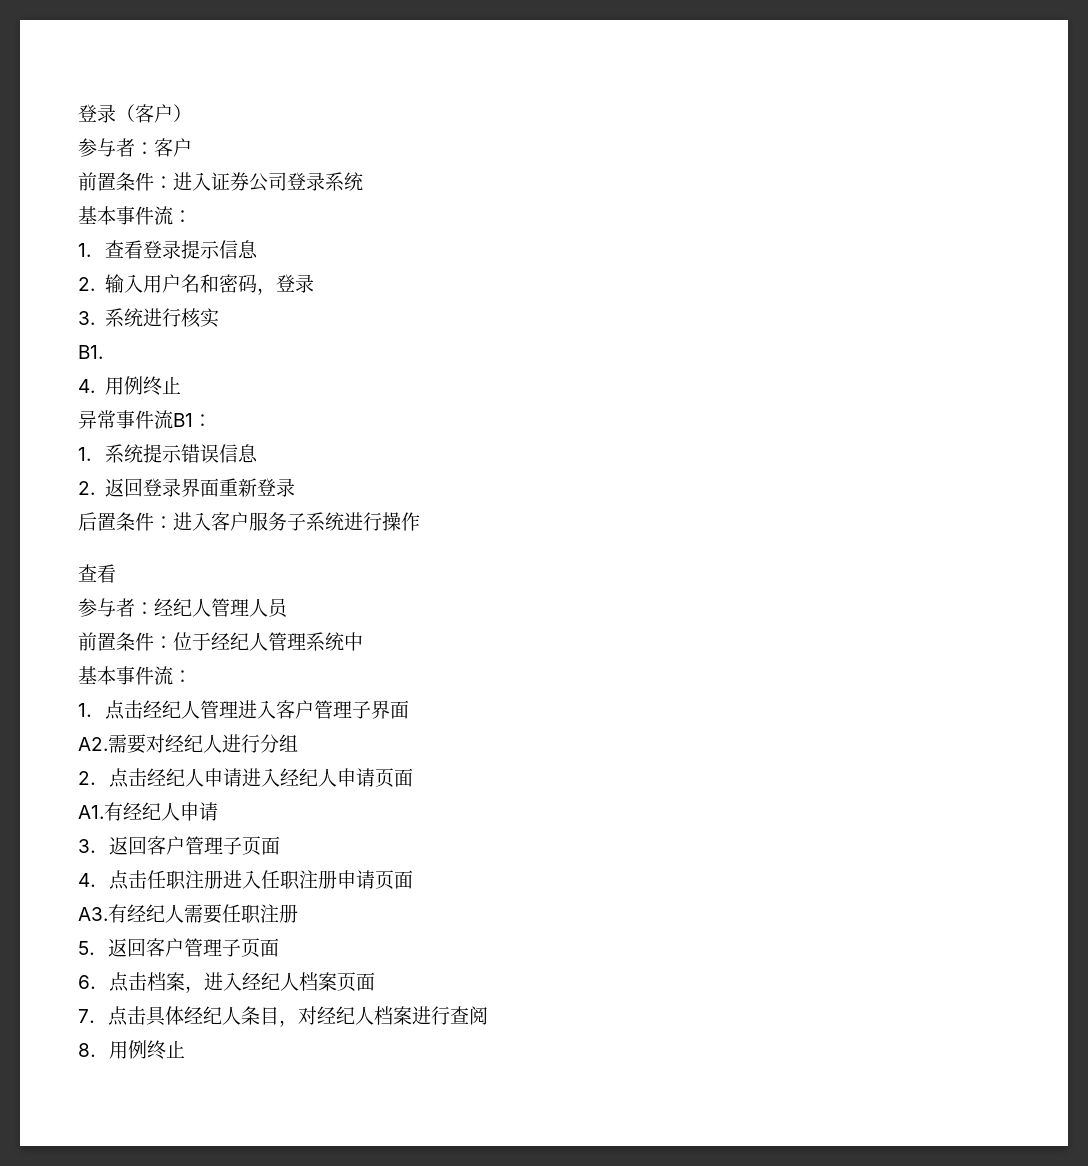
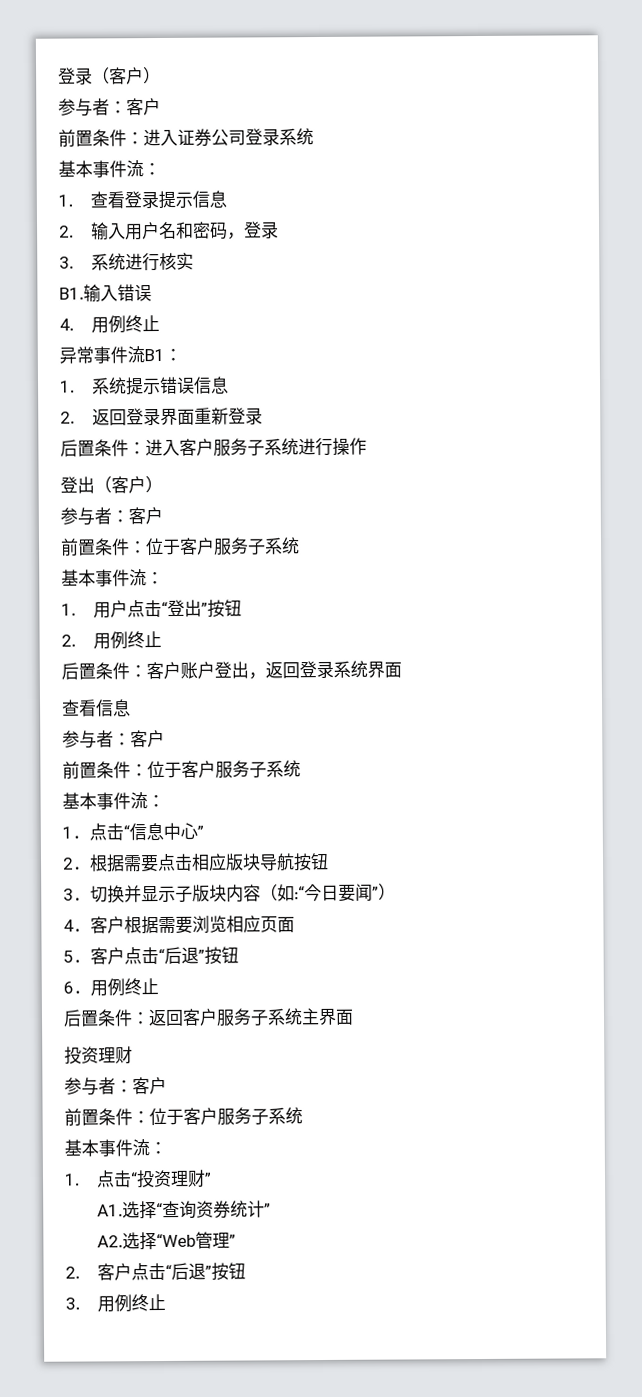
- B1.
+ B1.输入错误
  后置条件：进入客户服务子系统进行操作
- 查看
- 参与者：经纪人管理人员
- 前置条件：位于经纪人管理系统中
+ 登出（客户）
+ 参与者：客户
+ 前置条件：位于客户服务子系统
+ 基本事件流：
+ 1.用户点击“登出”按钮
+ 2.用例终止
+ 后置条件：客户账户登出，返回登录系统界面
+ 查看信息
+ 参与者：客户
+ 前置条件：位于客户服务子系统
- 1．点击经纪人管理进入客户管理子界面
- A2.需要对经纪人进行分组
- 2．点击经纪人申请进入经纪人申请页面
- A1.有经纪人申请
- 3．返回客户管理子页面
- 4．点击任职注册进入任职注册申请页面
- A3.有经纪人需要任职注册
- 5．返回客户管理子页面
- 6．点击档案，进入经纪人档案页面
- 7．点击具体经纪人条目，对经纪人档案进行查阅
- 8．用例终止
+ 1．点击“信息中心”
+ 2．根据需要点击相应版块导航按钮
+ 3．切换并显示子版块内容（如:“今日要闻”）
+ 4．客户根据需要浏览相应页面
+ 5．客户点击“后退”按钮
+ 6．用例终止
+ 后置条件：返回客户服务子系统主界面
+ 投资理财
+ 参与者：客户
+ 前置条件：位于客户服务子系统
+ 基本事件流：
+ 1.点击“投资理财”
+ A1.选择“查询资券统计”
+ A2.选择“Web管理”
+ 2.客户点击“后退”按钮
+ 3.用例终止

